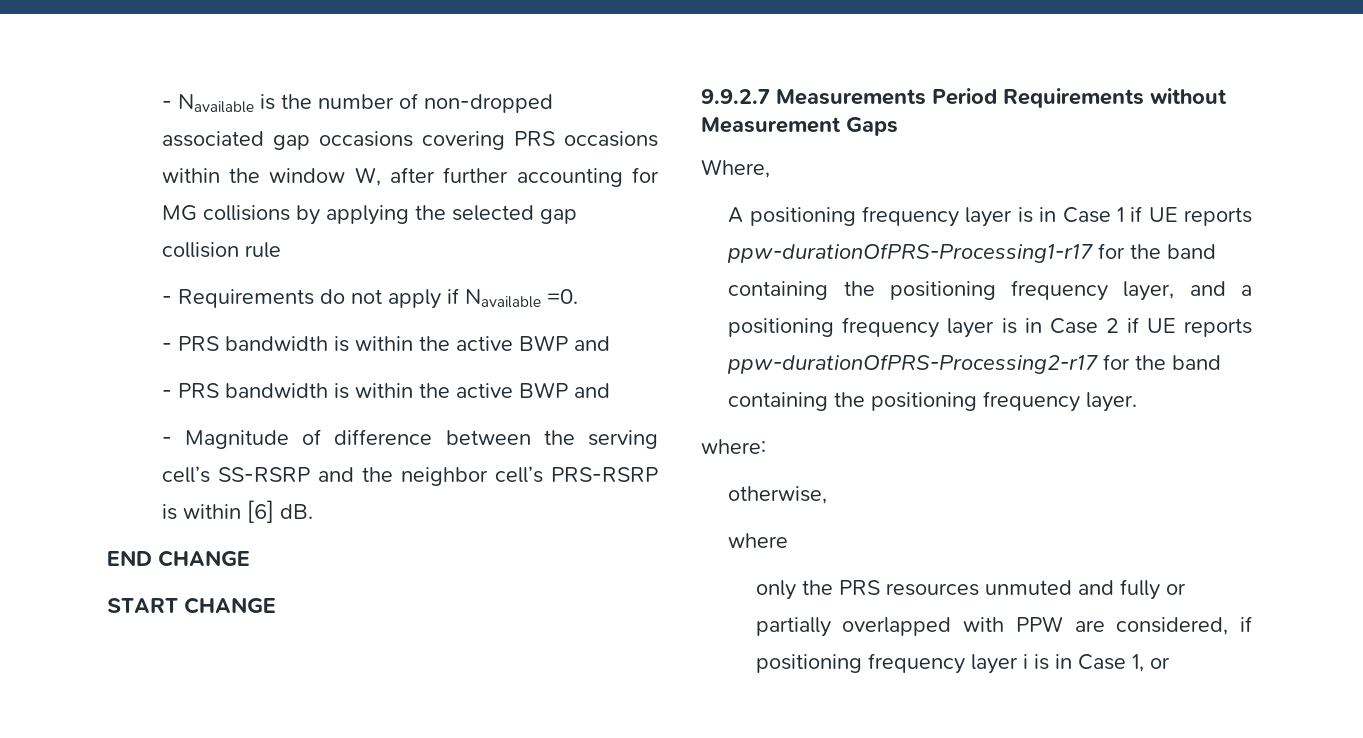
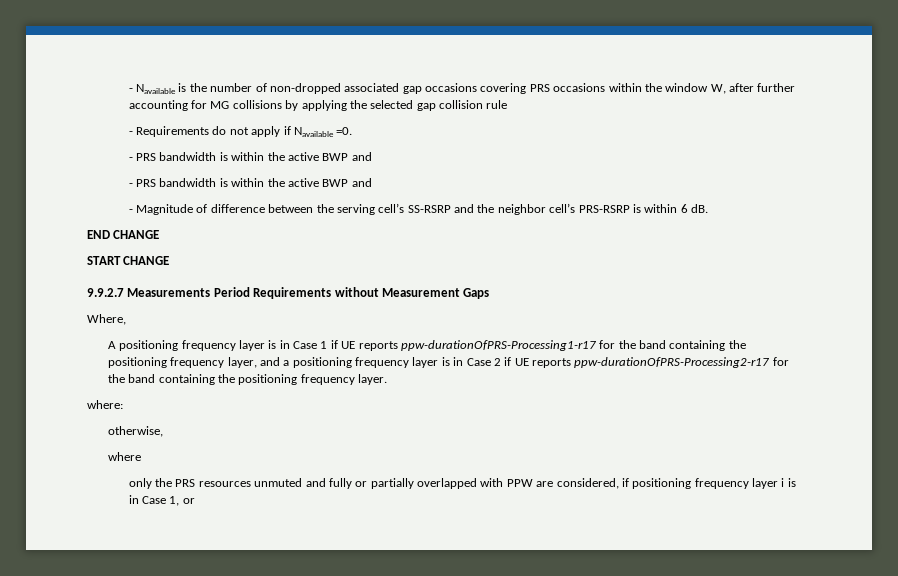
- - Magnitude of difference between the serving cell’s SS-RSRP and the neighbor cell’s PRS-RSRP is within [6] dB.
+ - Magnitude of difference between the serving cell’s SS-RSRP and the neighbor cell’s PRS-RSRP is within 6 dB.

